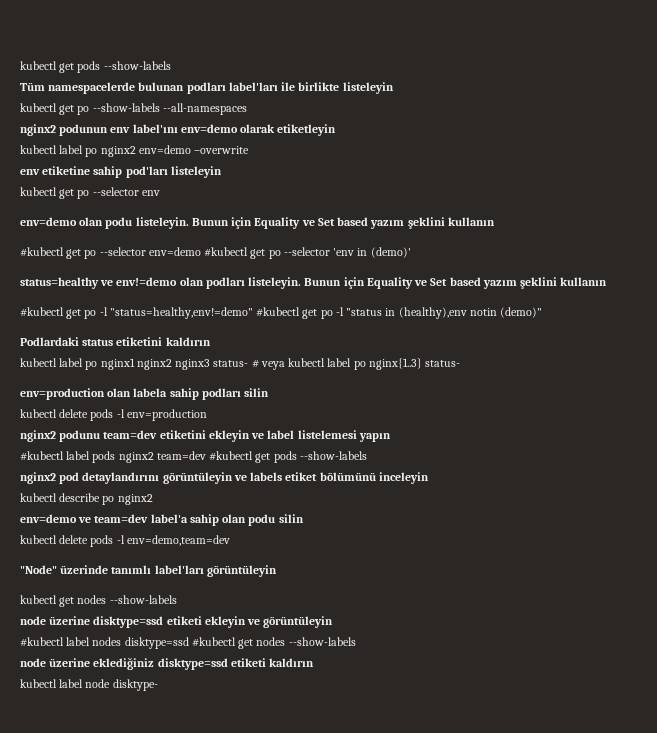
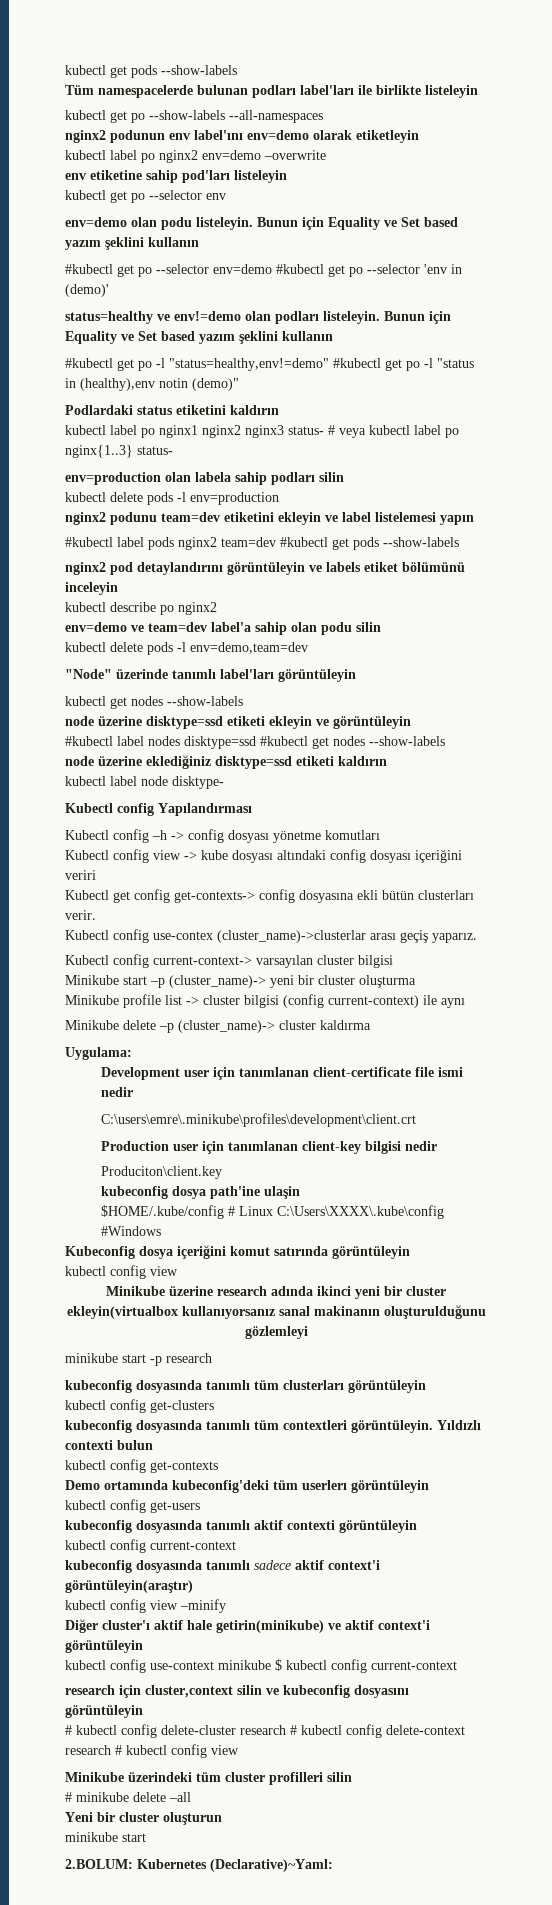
+ Kubectl config Yapılandırması
+ Kubectl config –h -> config dosyası yönetme komutları
+ Kubectl config view -> kube dosyası altındaki config dosyası içeriğini veriri
+ Kubectl get config get-contexts-> config dosyasına ekli bütün clusterları verir.
+ Kubectl config use-contex (cluster_name)->clusterlar arası geçiş yaparız.
+ Kubectl config current-context-> varsayılan cluster bilgisi
+ Minikube start –p (cluster_name)-> yeni bir cluster oluşturma
+ Minikube profile list -> cluster bilgisi (config current-context) ile aynı
+ Minikube delete –p (cluster_name)-> cluster kaldırma
+ Uygulama:
+ Development user için tanımlanan client-certificate file ismi nedir
+ C:\users\emre\.minikube\profiles\development\client.crt
+ Production user için tanımlanan client-key bilgisi nedir
+ Produciton\client.key
+ kubeconfig dosya path'ine ulaşin
+ $HOME/.kube/config # Linux C:\Users\XXXX\.kube\config #Windows
+ Kubeconfig dosya içeriğini komut satırında görüntüleyin
+ kubectl config view
+ Minikube üzerine research adında ikinci yeni bir cluster ekleyin(virtualbox kullanıyorsanız sanal makinanın oluşturulduğunu gözlemleyi
+ minikube start -p research
+ kubeconfig dosyasında tanımlı tüm clusterları görüntüleyin
+ kubectl config get-clusters
+ kubeconfig dosyasında tanımlı tüm contextleri görüntüleyin. Yıldızlı contexti bulun
+ kubectl config get-contexts
+ Demo ortamında kubeconfig'deki tüm userlerı görüntüleyin
+ kubectl config get-users
+ kubeconfig dosyasında tanımlı aktif contexti görüntüleyin
+ kubectl config current-context
+ kubeconfig dosyasında tanımlı sadece aktif context'i görüntüleyin(araştır)
+ kubectl config view –minify
+ Diğer cluster'ı aktif hale getirin(minikube) ve aktif context'i görüntüleyin
+ kubectl config use-context minikube $ kubectl config current-context
+ research için cluster,context silin ve kubeconfig dosyasını görüntüleyin
+ # kubectl config delete-cluster research # kubectl config delete-context research # kubectl config view
+ Minikube üzerindeki tüm cluster profilleri silin
+ # minikube delete –all
+ Yeni bir cluster oluşturun
+ minikube start
+ 2.BOLUM: Kubernetes (Declarative)~Yaml:

